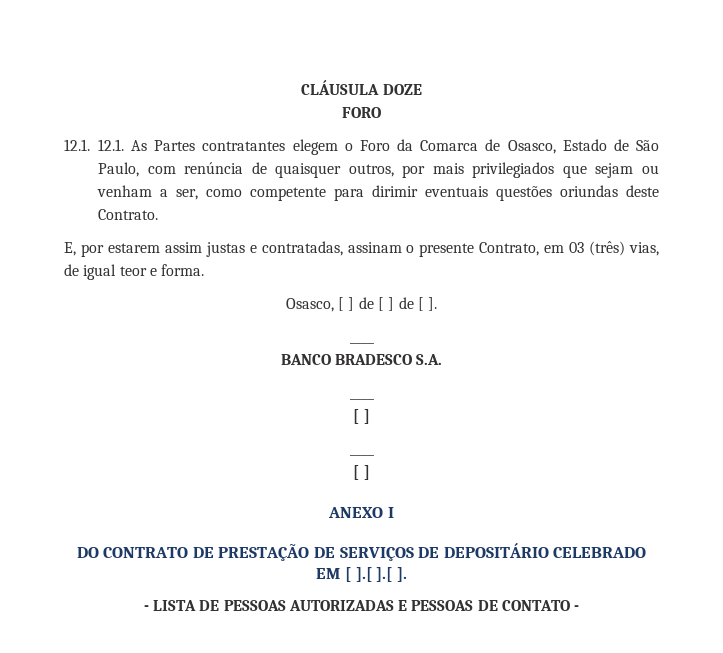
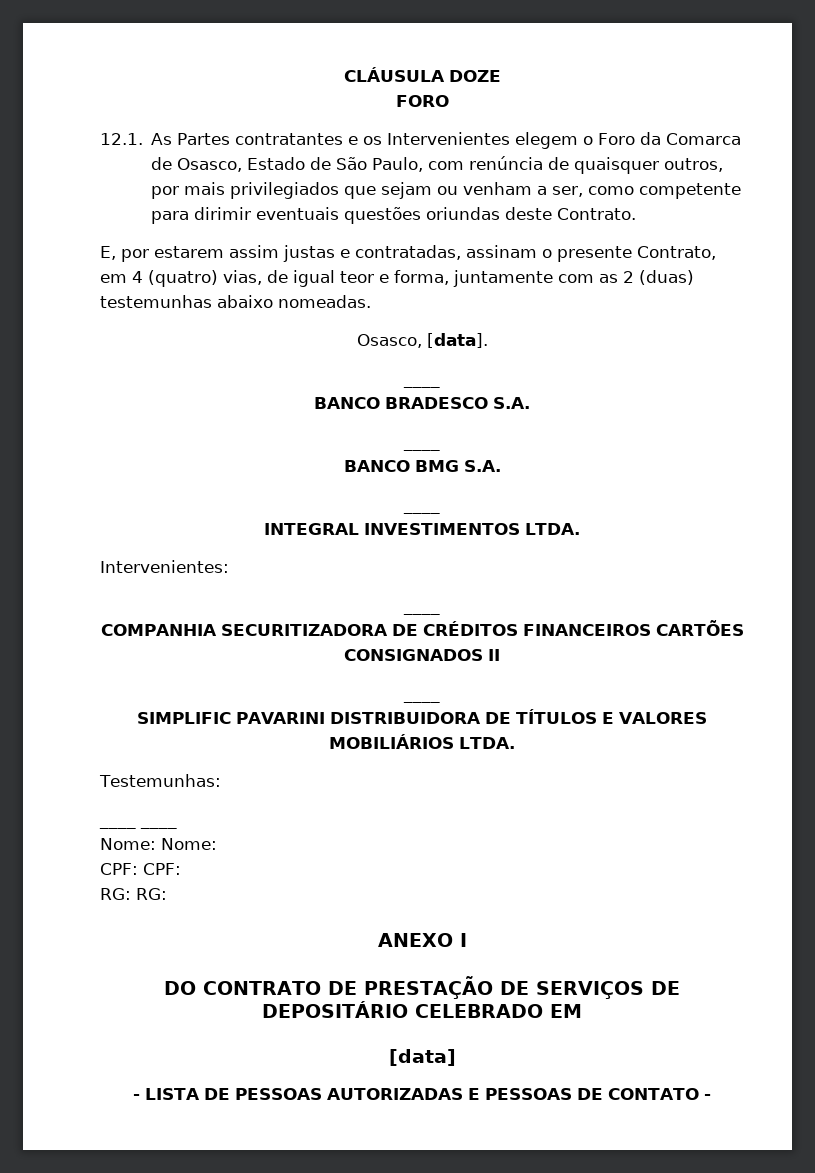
- 12.1. 12.1. As Partes contratantes elegem o Foro da Comarca de Osasco, Estado de São Paulo, com renúncia de quaisquer outros, por mais privilegiados que sejam ou venham a ser, como competente para dirimir eventuais questões oriundas deste Contrato.
+ 12.1. As Partes contratantes e os Intervenientes elegem o Foro da Comarca de Osasco, Estado de São Paulo, com renúncia de quaisquer outros, por mais privilegiados que sejam ou venham a ser, como competente para dirimir eventuais questões oriundas deste Contrato.
- E, por estarem assim justas e contratadas, assinam o presente Contrato, em 03 (três) vias, de igual teor e forma.
- Osasco, [ ] de [ ] de [ ].
+ E, por estarem assim justas e contratadas, assinam o presente Contrato, em 4 (quatro) vias, de igual teor e forma, juntamente com as 2 (duas) testemunhas abaixo nomeadas.
+ Osasco, [data].
  BANCO BRADESCO S.A.
  ____
- [ ]
+ BANCO BMG S.A.
  ____
- [ ]
+ INTEGRAL INVESTIMENTOS LTDA.
+ Intervenientes:
+ ____
+ COMPANHIA SECURITIZADORA DE CRÉDITOS FINANCEIROS CARTÕES CONSIGNADOS II
+ ____
+ SIMPLIFIC PAVARINI DISTRIBUIDORA DE TÍTULOS E VALORES MOBILIÁRIOS LTDA.
+ Testemunhas:
+ ____ ____
+ Nome: Nome:
+ CPF: CPF:
+ RG: RG:
- DO CONTRATO DE PRESTAÇÃO DE SERVIÇOS DE DEPOSITÁRIO CELEBRADO EM [ ].[ ].[ ].
+ DO CONTRATO DE PRESTAÇÃO DE SERVIÇOS DE DEPOSITÁRIO CELEBRADO EM
+ [data]

